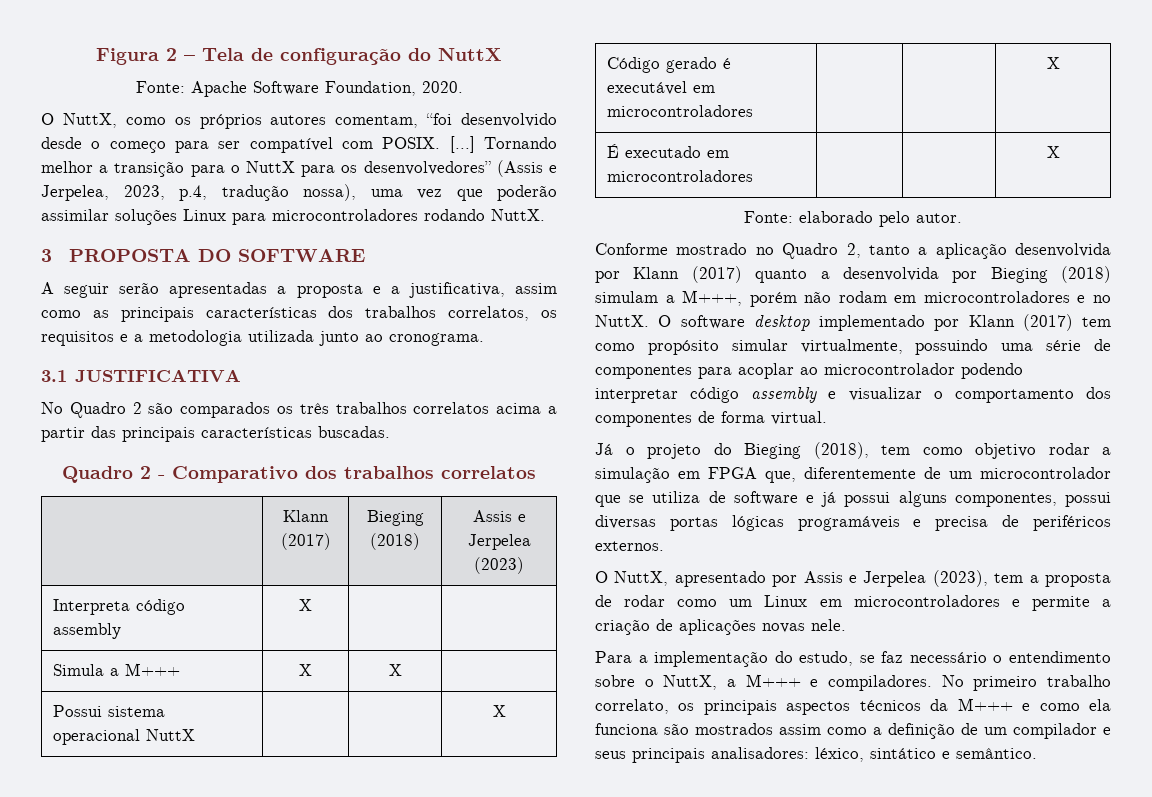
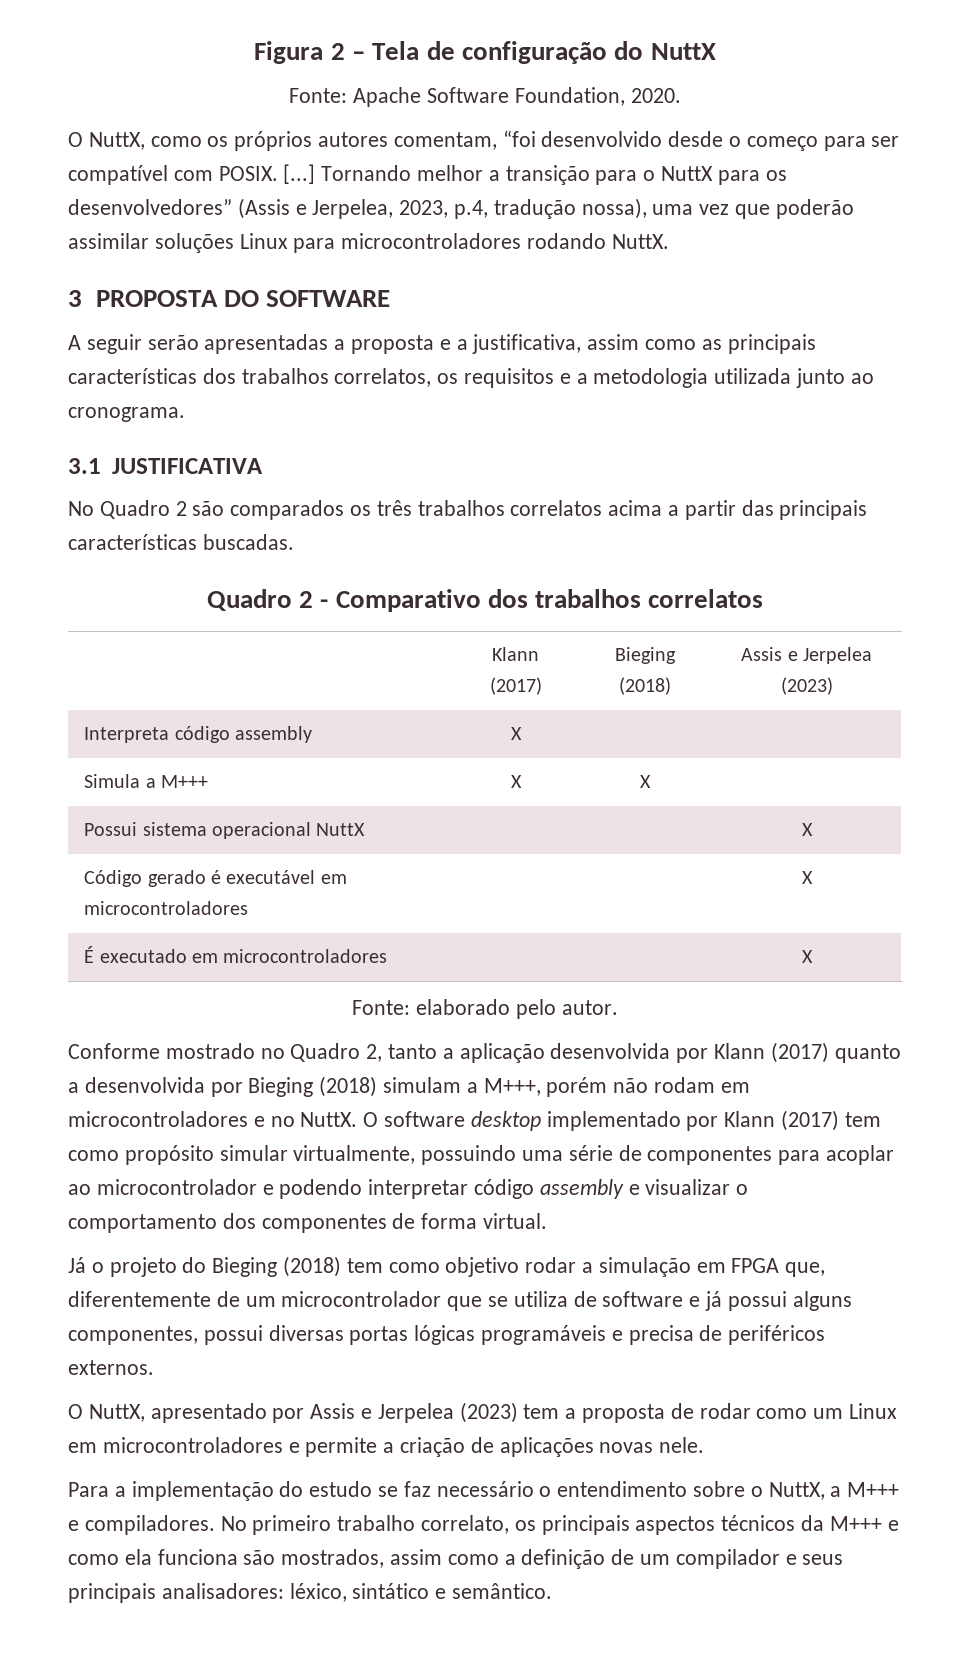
- O software desktop implementado por Klann (2017) tem como propósito simular virtualmente, possuindo uma série de componentes para acoplar ao microcontrolador podendo interpretar código assembly e visualizar o comportamento dos componentes de forma virtual.
+ O software desktop implementado por Klann (2017) tem como propósito simular virtualmente, possuindo uma série de componentes para acoplar ao microcontrolador e podendo interpretar código assembly e visualizar o comportamento dos componentes de forma virtual.
- Já o projeto do Bieging (2018), tem como objetivo rodar a simulação em FPGA que, diferentemente de um microcontrolador que se utiliza de software e já possui alguns componentes, possui diversas portas lógicas programáveis e precisa de periféricos externos.
+ Já o projeto do Bieging (2018) tem como objetivo rodar a simulação em FPGA que, diferentemente de um microcontrolador que se utiliza de software e já possui alguns componentes, possui diversas portas lógicas programáveis e precisa de periféricos externos.
- O NuttX, apresentado por Assis e Jerpelea (2023), tem a proposta de rodar como um Linux em microcontroladores e permite a criação de aplicações novas nele.
+ O NuttX, apresentado por Assis e Jerpelea (2023) tem a proposta de rodar como um Linux em microcontroladores e permite a criação de aplicações novas nele.
- Para a implementação do estudo, se faz necessário o entendimento sobre o NuttX, a M+++ e compiladores.
+ Para a implementação do estudo se faz necessário o entendimento sobre o NuttX, a M+++ e compiladores.
- No primeiro trabalho correlato, os principais aspectos técnicos da M+++ e como ela funciona são mostrados assim como a definição de um compilador e seus principais analisadores: léxico, sintático e semântico.
+ No primeiro trabalho correlato, os principais aspectos técnicos da M+++ e como ela funciona são mostrados, assim como a definição de um compilador e seus principais analisadores: léxico, sintático e semântico.

